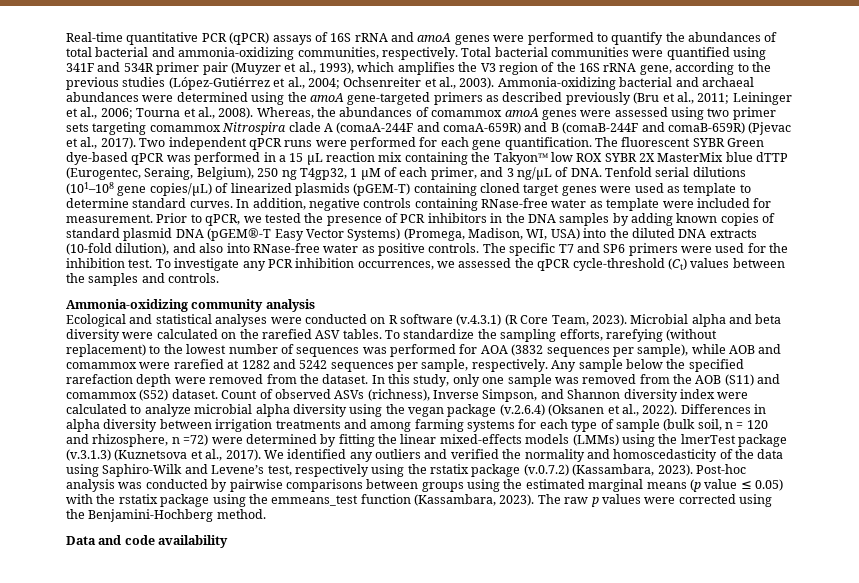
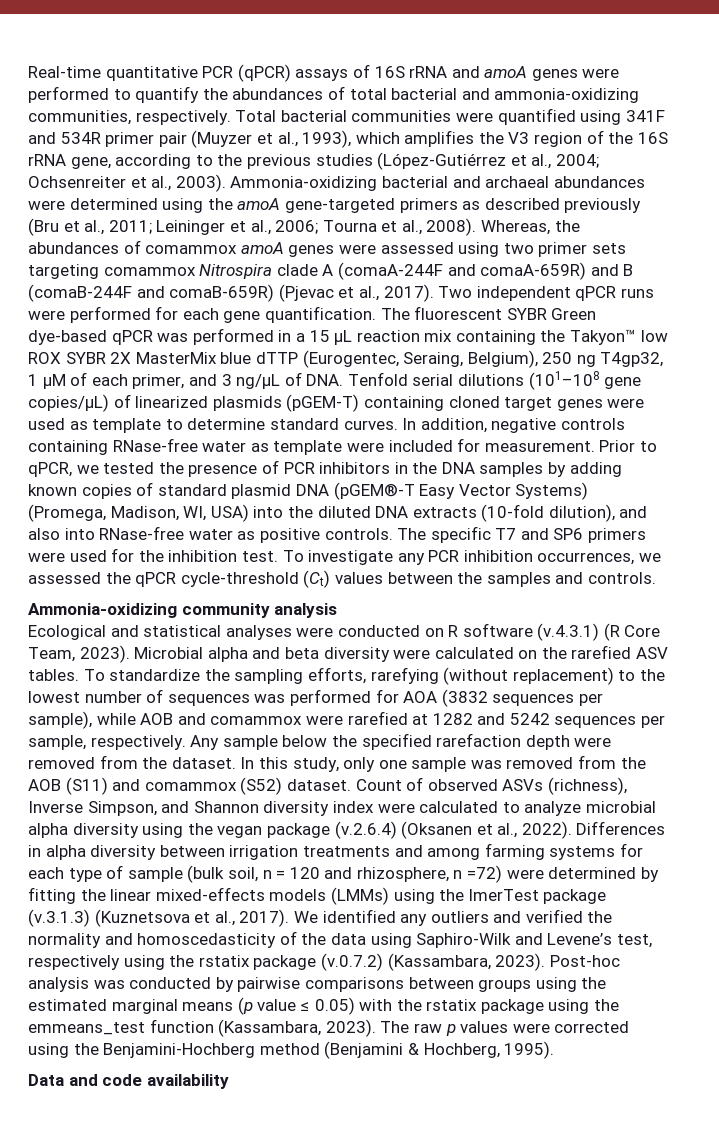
- The raw p values were corrected using the Benjamini-Hochberg method.
+ The raw p values were corrected using the Benjamini-Hochberg method (Benjamini & Hochberg, 1995).

